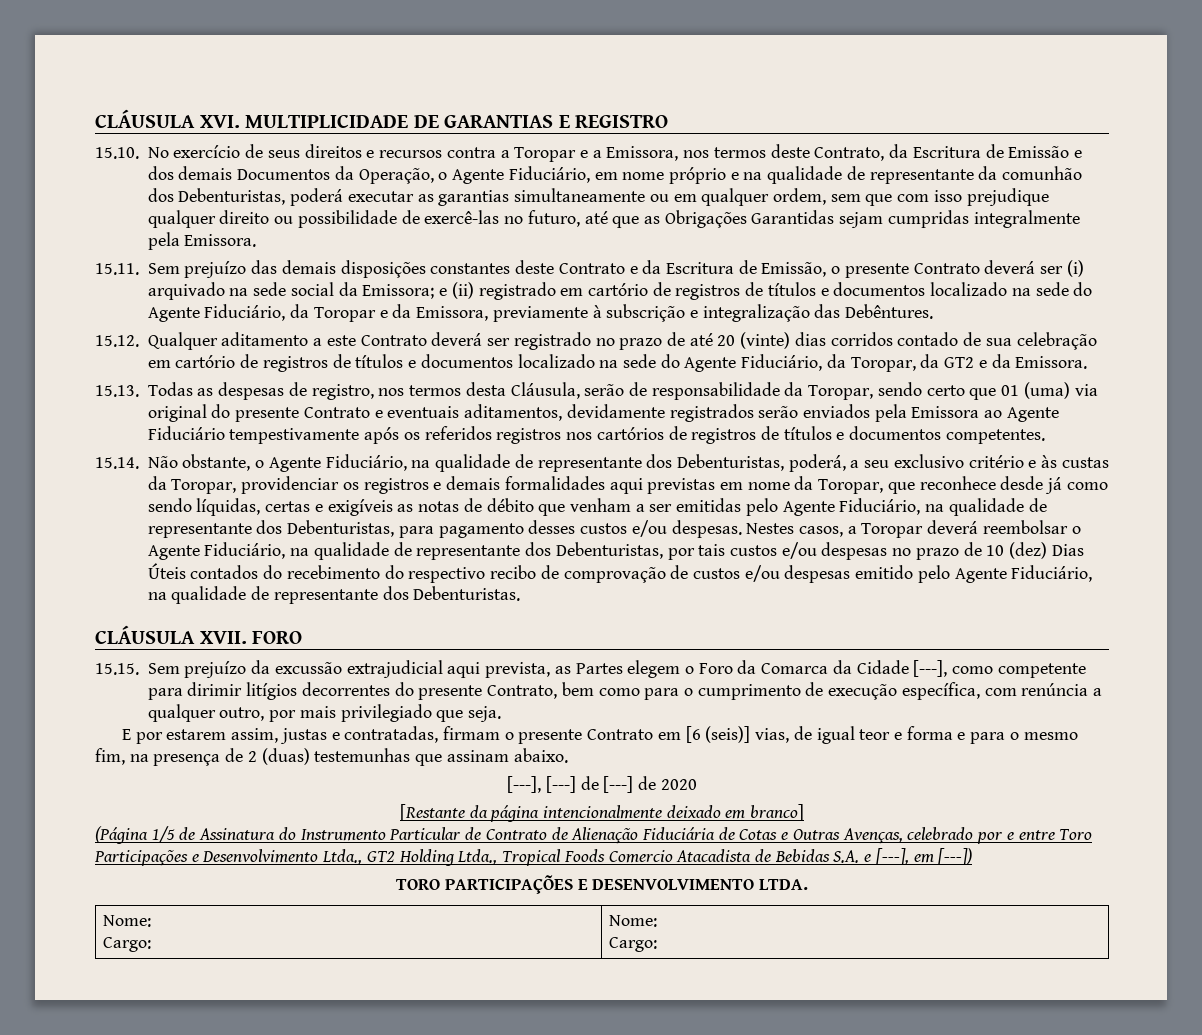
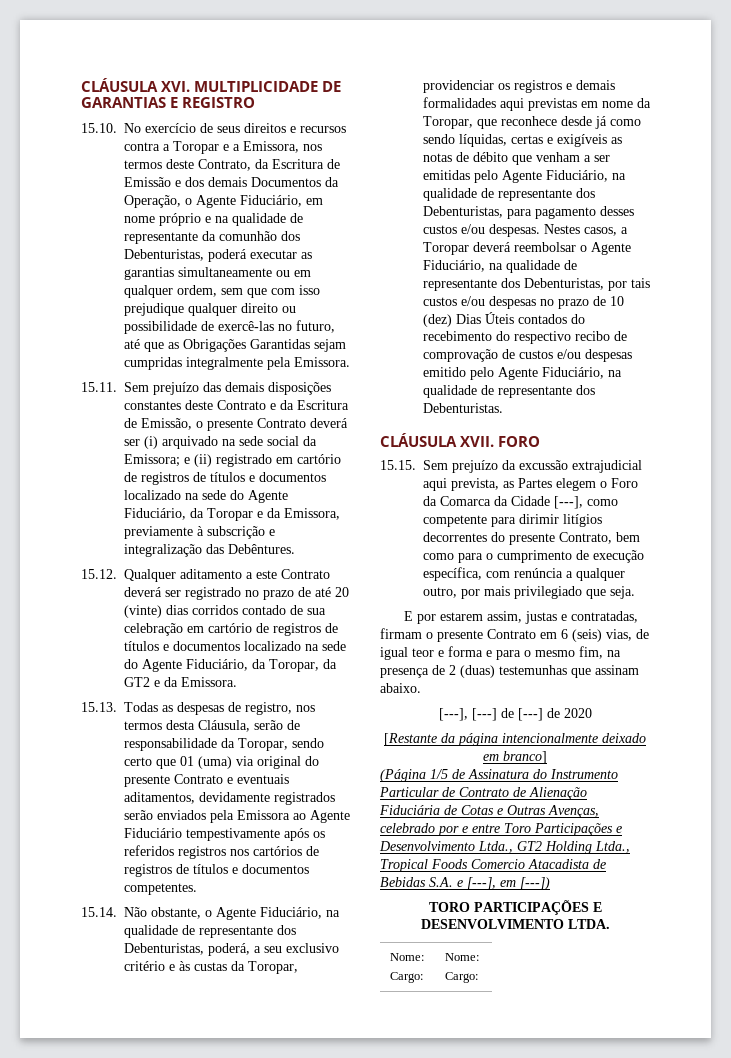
- E por estarem assim, justas e contratadas, firmam o presente Contrato em [6 (seis)] vias, de igual teor e forma e para o mesmo fim, na presença de 2 (duas) testemunhas que assinam abaixo.
+ E por estarem assim, justas e contratadas, firmam o presente Contrato em 6 (seis) vias, de igual teor e forma e para o mesmo fim, na presença de 2 (duas) testemunhas que assinam abaixo.

